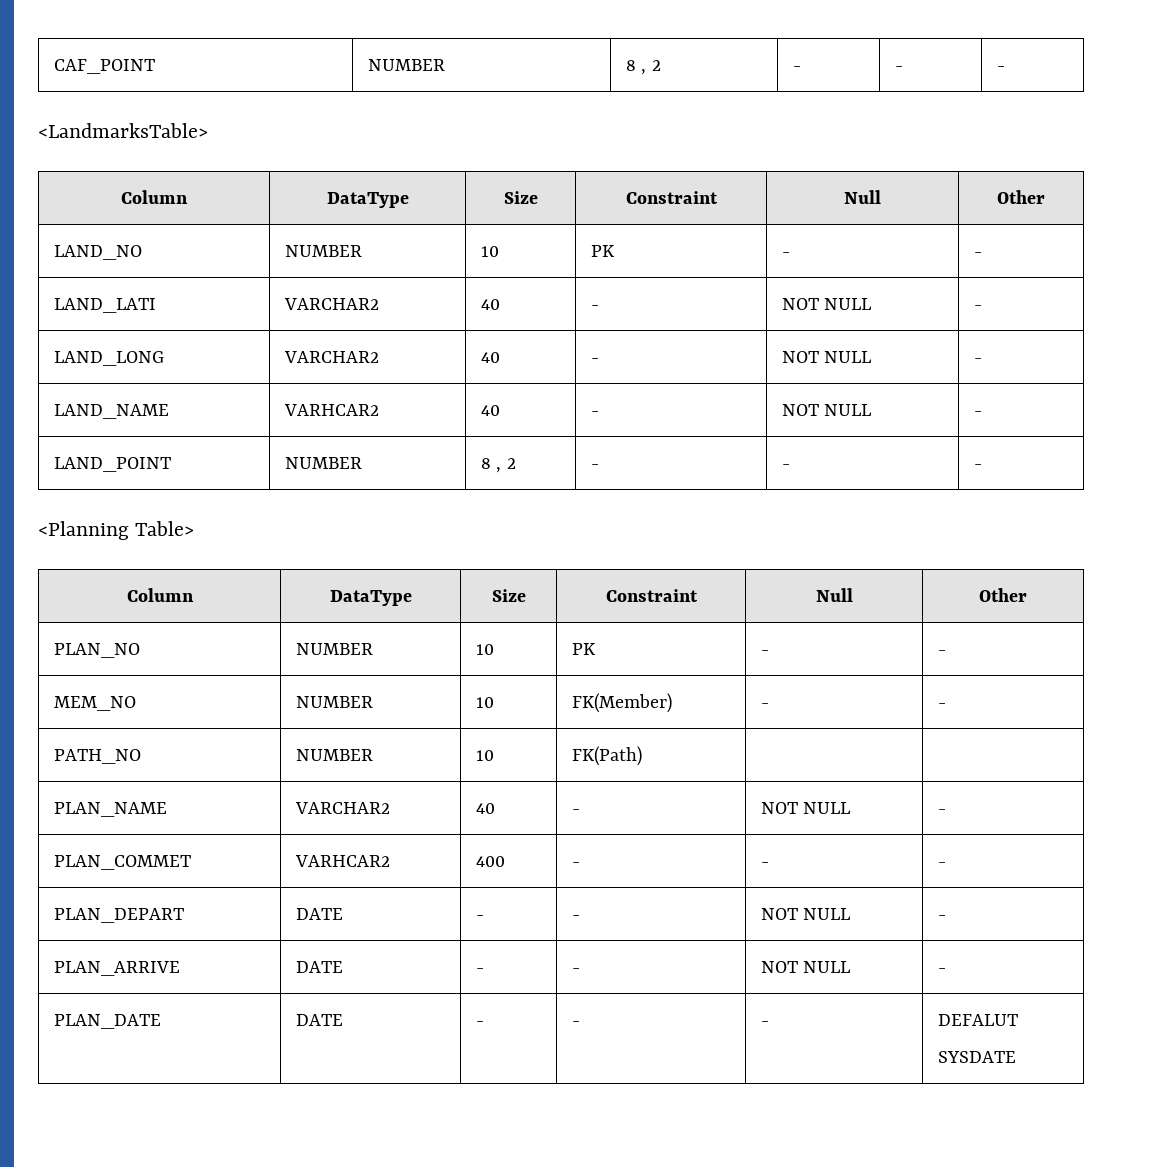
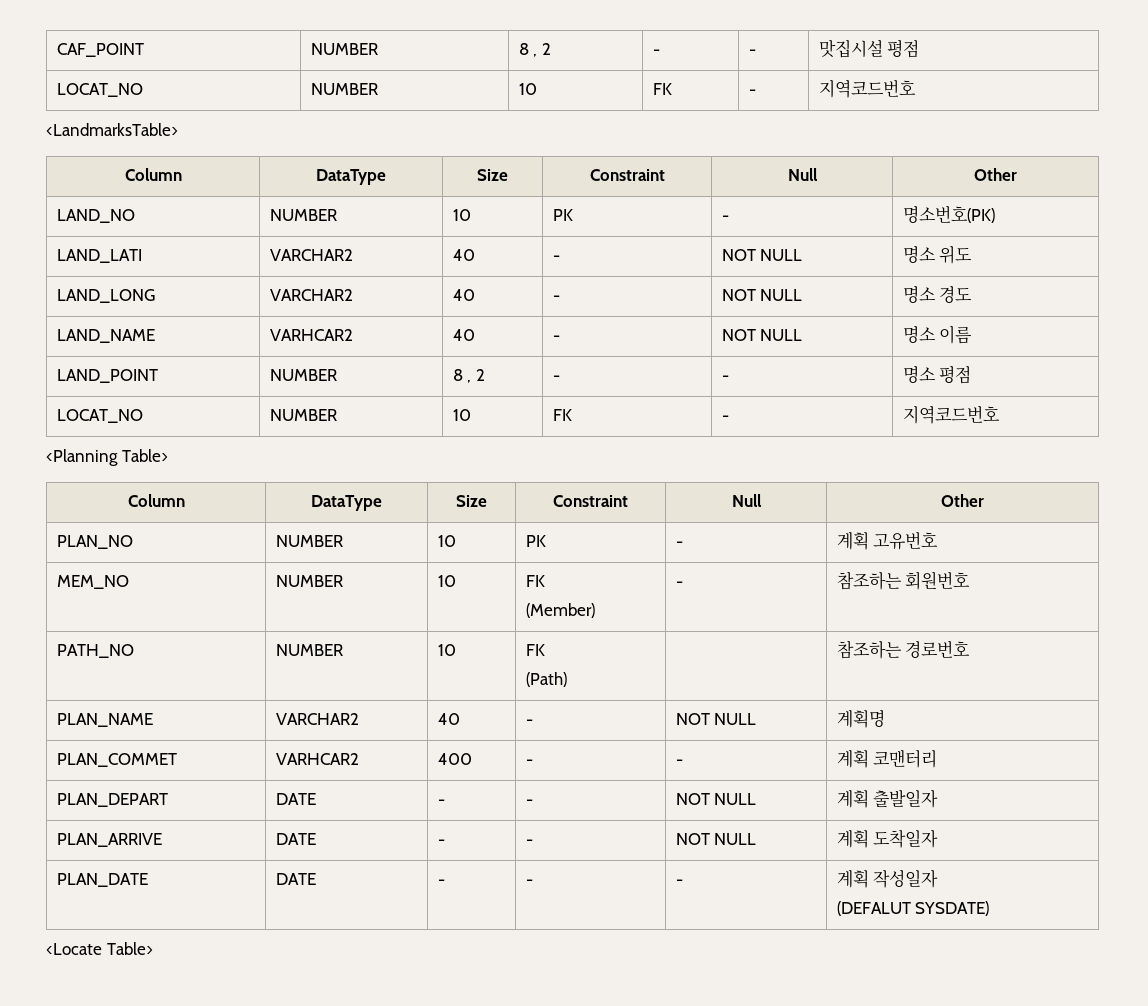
- CAF_POINT | NUMBER | 8 , 2 | - | - | -
+ CAF_POINT | NUMBER | 8 , 2 | - | - | 맛집시설 평점
+ LOCAT_NO | NUMBER | 10 | FK | - | 지역코드번호
- LAND_NO | NUMBER | 10 | PK | - | -
+ LAND_NO | NUMBER | 10 | PK | - | 명소번호(PK)
- LAND_LATI | VARCHAR2 | 40 | - | NOT NULL | -
+ LAND_LATI | VARCHAR2 | 40 | - | NOT NULL | 명소 위도
- LAND_LONG | VARCHAR2 | 40 | - | NOT NULL | -
+ LAND_LONG | VARCHAR2 | 40 | - | NOT NULL | 명소 경도
- LAND_NAME | VARHCAR2 | 40 | - | NOT NULL | -
+ LAND_NAME | VARHCAR2 | 40 | - | NOT NULL | 명소 이름
- LAND_POINT | NUMBER | 8 , 2 | - | - | -
+ LAND_POINT | NUMBER | 8 , 2 | - | - | 명소 평점
+ LOCAT_NO | NUMBER | 10 | FK | - | 지역코드번호
- PLAN_NO | NUMBER | 10 | PK | - | -
+ PLAN_NO | NUMBER | 10 | PK | - | 계획 고유번호
- MEM_NO | NUMBER | 10 | FK(Member) | - | -
+ MEM_NO | NUMBER | 10 | FK
+ (Member) | - | 참조하는 회원번호
- PATH_NO | NUMBER | 10 | FK(Path) | |
+ PATH_NO | NUMBER | 10 | FK
+ (Path) | | 참조하는 경로번호
- PLAN_NAME | VARCHAR2 | 40 | - | NOT NULL | -
+ PLAN_NAME | VARCHAR2 | 40 | - | NOT NULL | 계획명
- PLAN_COMMET | VARHCAR2 | 400 | - | - | -
+ PLAN_COMMET | VARHCAR2 | 400 | - | - | 계획 코맨터리
- PLAN_DEPART | DATE | - | - | NOT NULL | -
+ PLAN_DEPART | DATE | - | - | NOT NULL | 계획 출발일자
- PLAN_ARRIVE | DATE | - | - | NOT NULL | -
+ PLAN_ARRIVE | DATE | - | - | NOT NULL | 계획 도착일자
- PLAN_DATE | DATE | - | - | - | DEFALUT
- SYSDATE
+ PLAN_DATE | DATE | - | - | - | 계획 작성일자
+ (DEFALUT SYSDATE)
+ <Locate Table>

